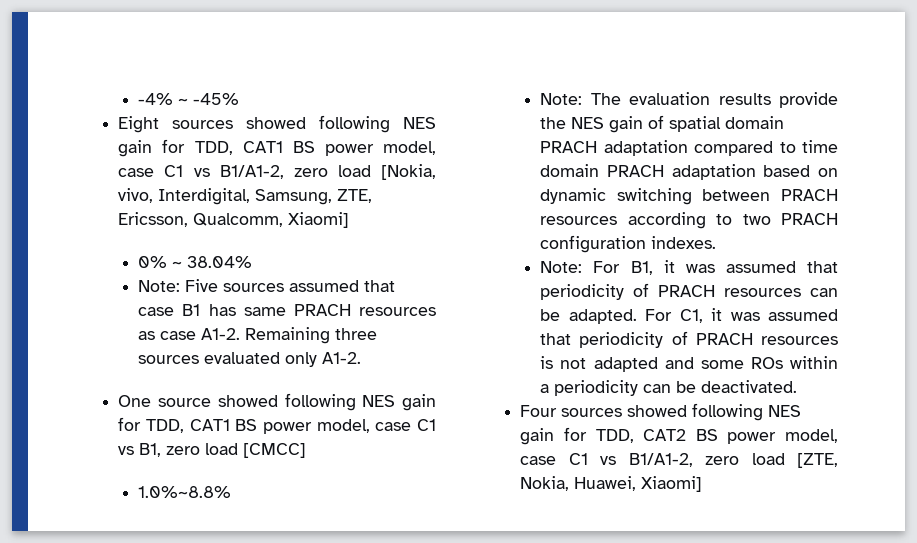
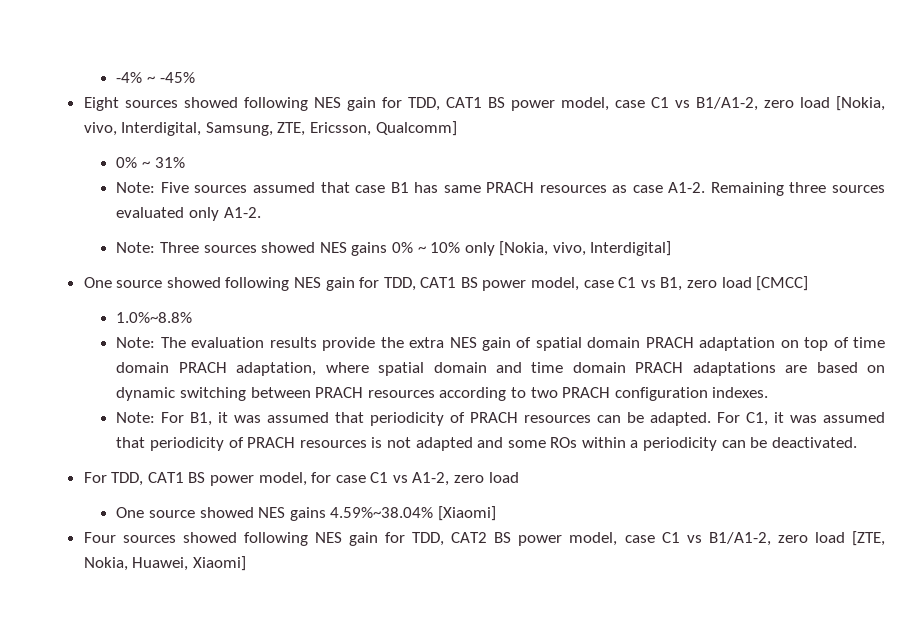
- Eight sources showed following NES gain for TDD, CAT1 BS power model, case C1 vs B1/A1-2, zero load [Nokia, vivo, Interdigital, Samsung, ZTE, Ericsson, Qualcomm, Xiaomi]
- 0% ~ 38.04%
+ Eight sources showed following NES gain for TDD, CAT1 BS power model, case C1 vs B1/A1-2, zero load [Nokia, vivo, Interdigital, Samsung, ZTE, Ericsson, Qualcomm]
+ 0% ~ 31%
+ Note: Three sources showed NES gains 0% ~ 10% only [Nokia, vivo, Interdigital]
- Note: The evaluation results provide the NES gain of spatial domain PRACH adaptation compared to time domain PRACH adaptation based on dynamic switching between PRACH resources according to two PRACH configuration indexes.
+ Note: The evaluation results provide the extra NES gain of spatial domain PRACH adaptation on top of time domain PRACH adaptation, where spatial domain and time domain PRACH adaptations are based on dynamic switching between PRACH resources according to two PRACH configuration indexes.
+ For TDD, CAT1 BS power model, for case C1 vs A1-2, zero load
+ One source showed NES gains 4.59%~38.04% [Xiaomi]

